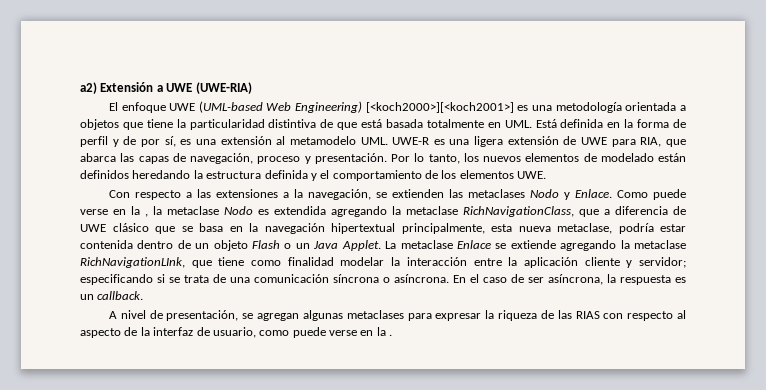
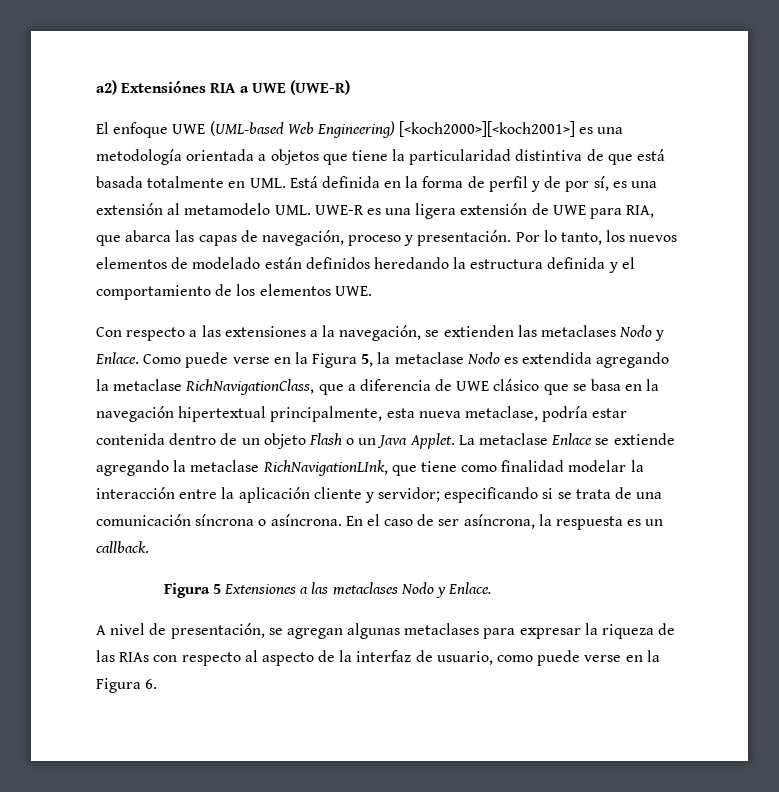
- a2) Extensión a UWE (UWE-RIA)
+ a2) Extensiónes RIA a UWE (UWE-R)
- Como puede verse en la , la metaclase Nodo es extendida agregando la metaclase RichNavigationClass, que a diferencia de UWE clásico que se basa en la navegación hipertextual principalmente, esta nueva metaclase, podría estar contenida dentro de un objeto Flash o un Java Applet.
+ Como puede verse en la Figura 5, la metaclase Nodo es extendida agregando la metaclase RichNavigationClass, que a diferencia de UWE clásico que se basa en la navegación hipertextual principalmente, esta nueva metaclase, podría estar contenida dentro de un objeto Flash o un Java Applet.
+ Figura 5 Extensiones a las metaclases Nodo y Enlace.
- A nivel de presentación, se agregan algunas metaclases para expresar la riqueza de las RIAS con respecto al aspecto de la interfaz de usuario, como puede verse en la .
+ A nivel de presentación, se agregan algunas metaclases para expresar la riqueza de las RIAs con respecto al aspecto de la interfaz de usuario, como puede verse en la Figura 6.

